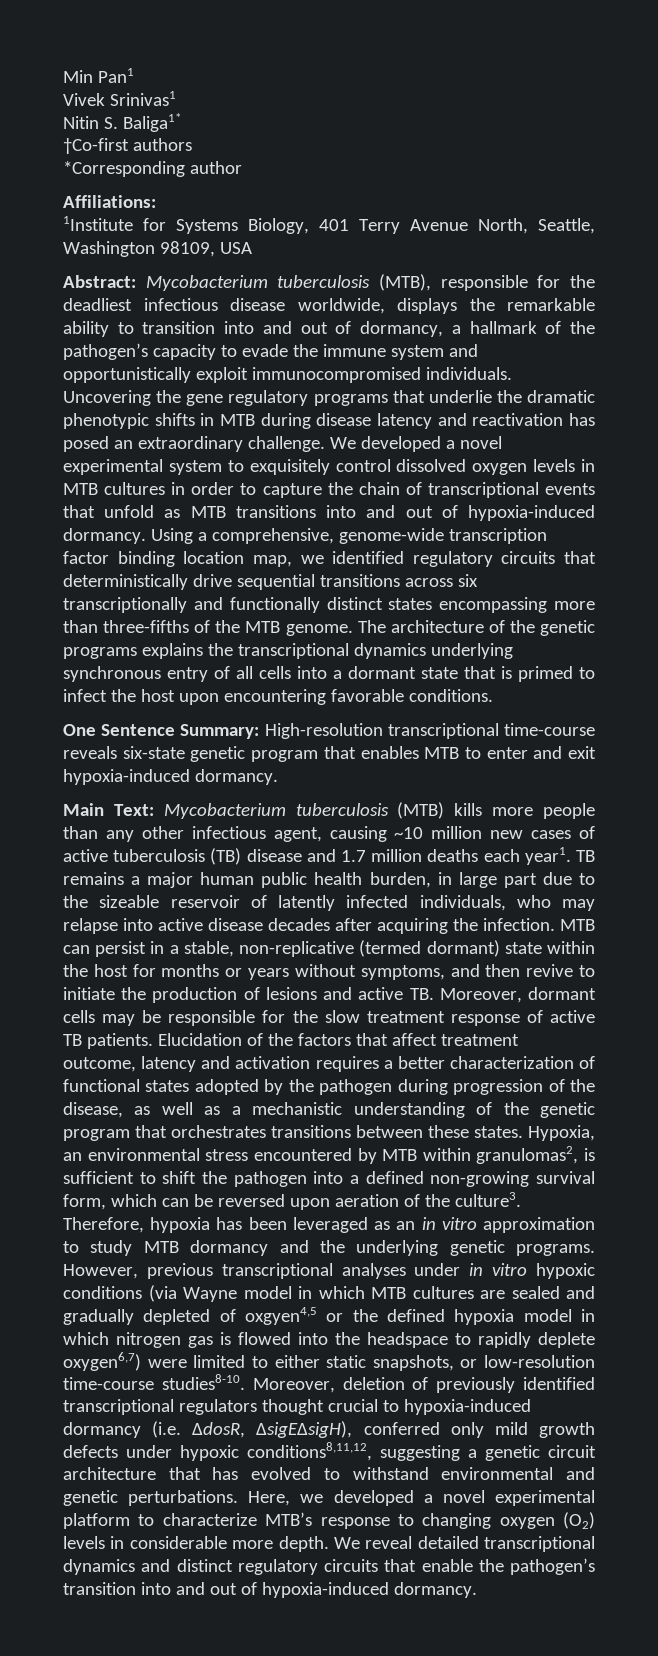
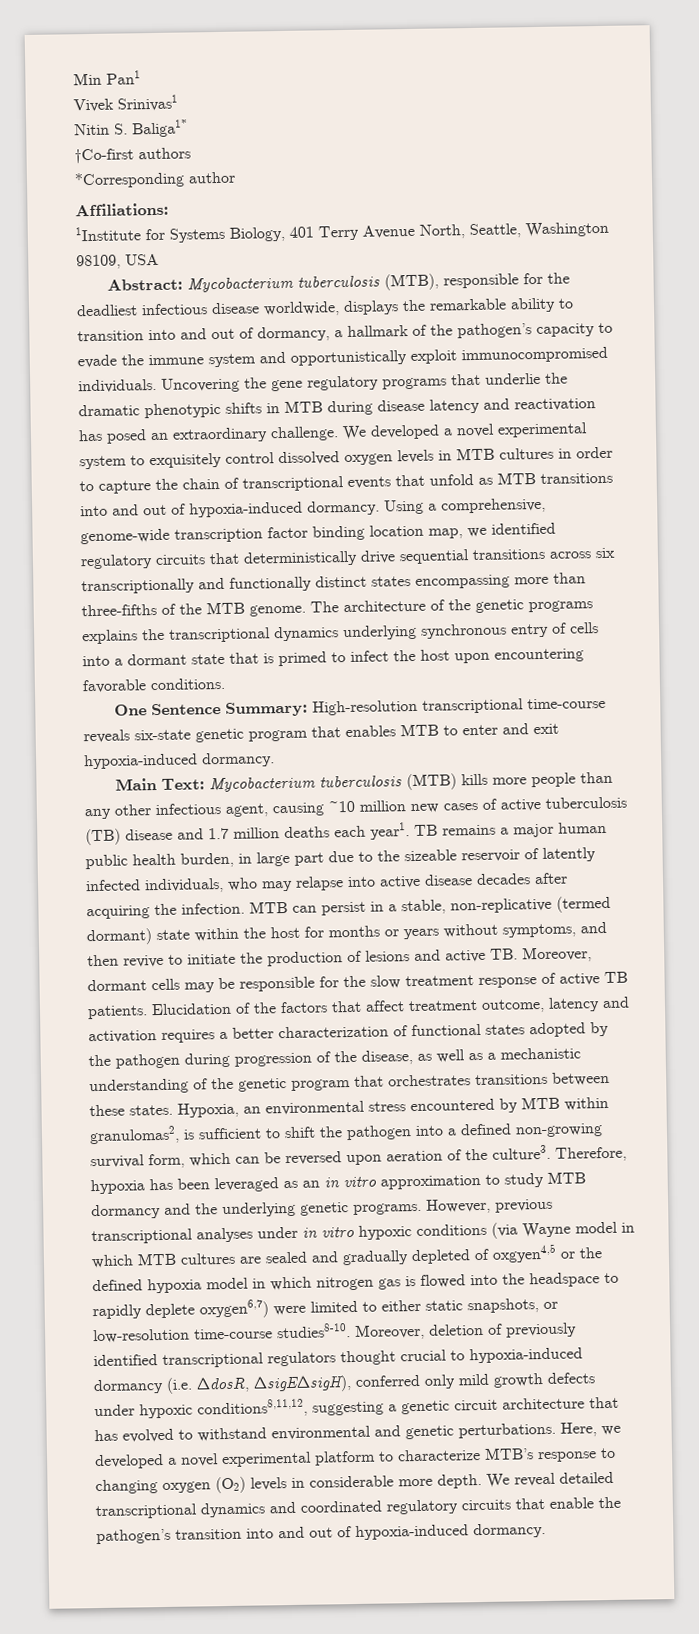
- The architecture of the genetic programs explains the transcriptional dynamics underlying synchronous entry of all cells into a dormant state that is primed to infect the host upon encountering favorable conditions.
+ The architecture of the genetic programs explains the transcriptional dynamics underlying synchronous entry of cells into a dormant state that is primed to infect the host upon encountering favorable conditions.
- We reveal detailed transcriptional dynamics and distinct regulatory circuits that enable the pathogen’s transition into and out of hypoxia-induced dormancy.
+ We reveal detailed transcriptional dynamics and coordinated regulatory circuits that enable the pathogen’s transition into and out of hypoxia-induced dormancy.

